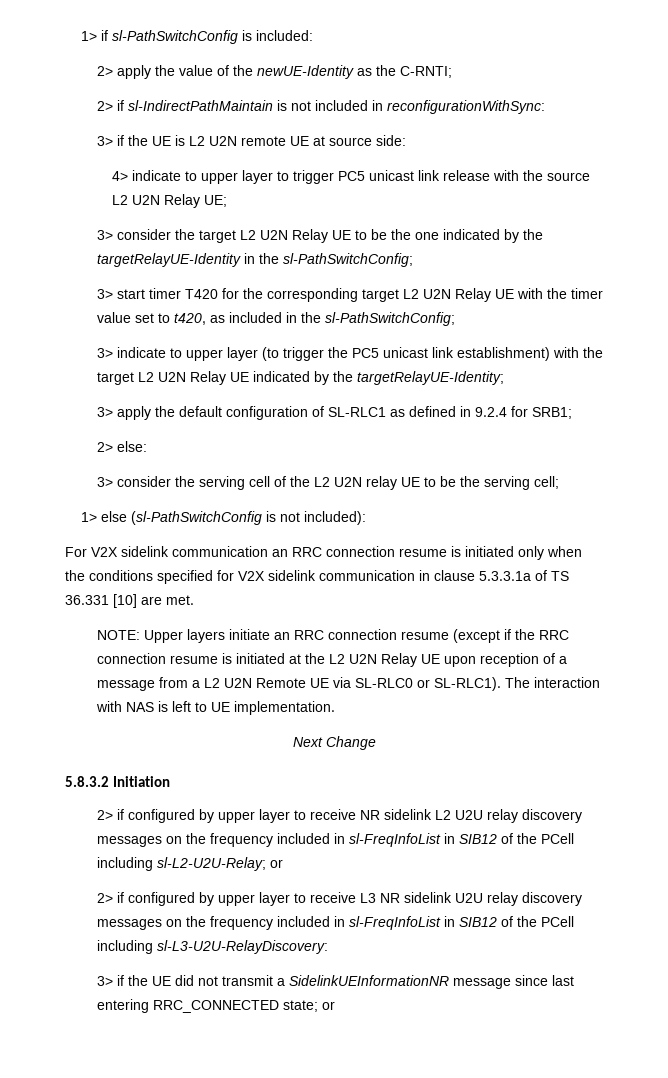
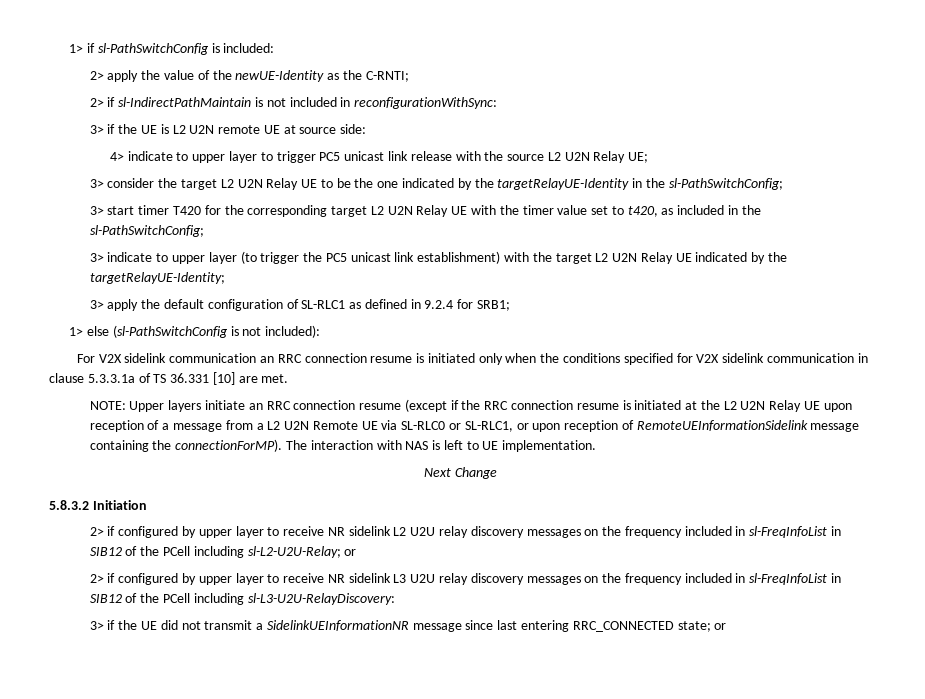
- 2> else:
- 3> consider the serving cell of the L2 U2N relay UE to be the serving cell;
- NOTE: Upper layers initiate an RRC connection resume (except if the RRC connection resume is initiated at the L2 U2N Relay UE upon reception of a message from a L2 U2N Remote UE via SL-RLC0 or SL-RLC1).
+ NOTE: Upper layers initiate an RRC connection resume (except if the RRC connection resume is initiated at the L2 U2N Relay UE upon reception of a message from a L2 U2N Remote UE via SL-RLC0 or SL-RLC1, or upon reception of RemoteUEInformationSidelink message containing the connectionForMP).
- 2> if configured by upper layer to receive L3 NR sidelink U2U relay discovery messages on the frequency included in sl-FreqInfoList in SIB12 of the PCell including sl-L3-U2U-RelayDiscovery:
+ 2> if configured by upper layer to receive NR sidelink L3 U2U relay discovery messages on the frequency included in sl-FreqInfoList in SIB12 of the PCell including sl-L3-U2U-RelayDiscovery:

